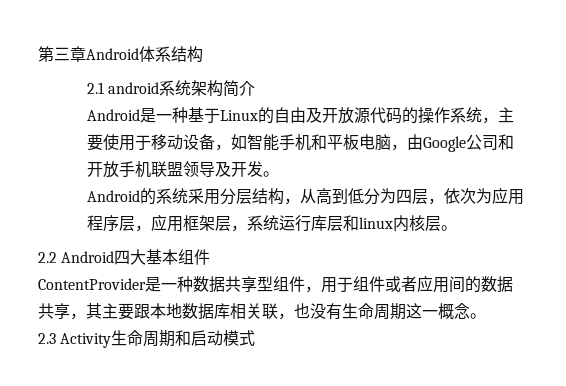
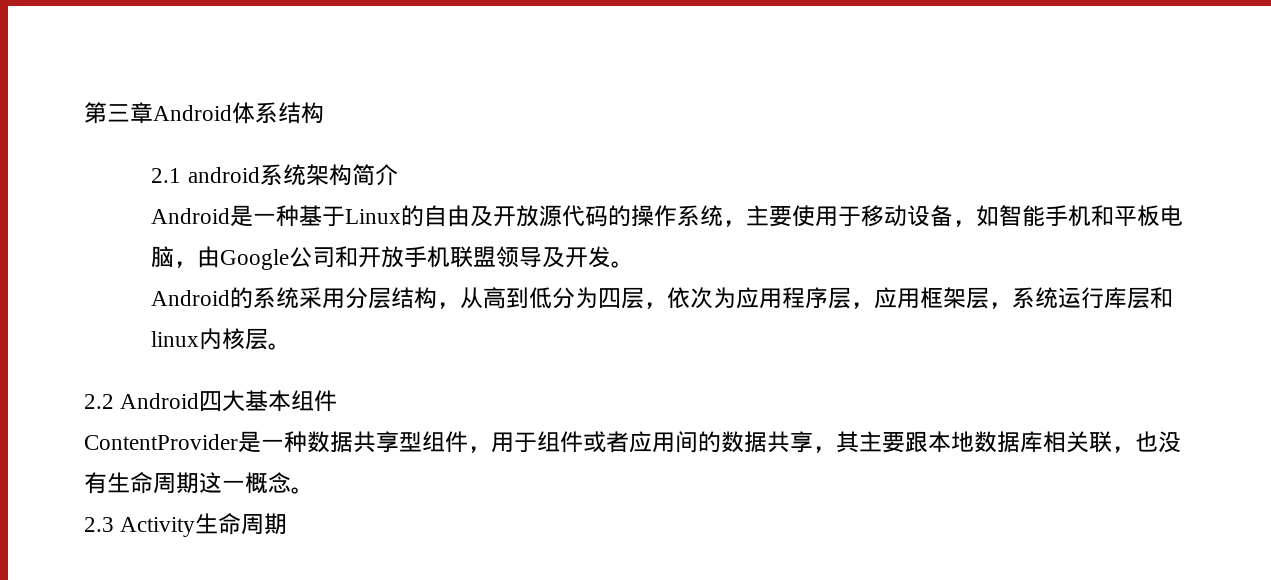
- 2.3 Activity生命周期和启动模式
+ 2.3 Activity生命周期

